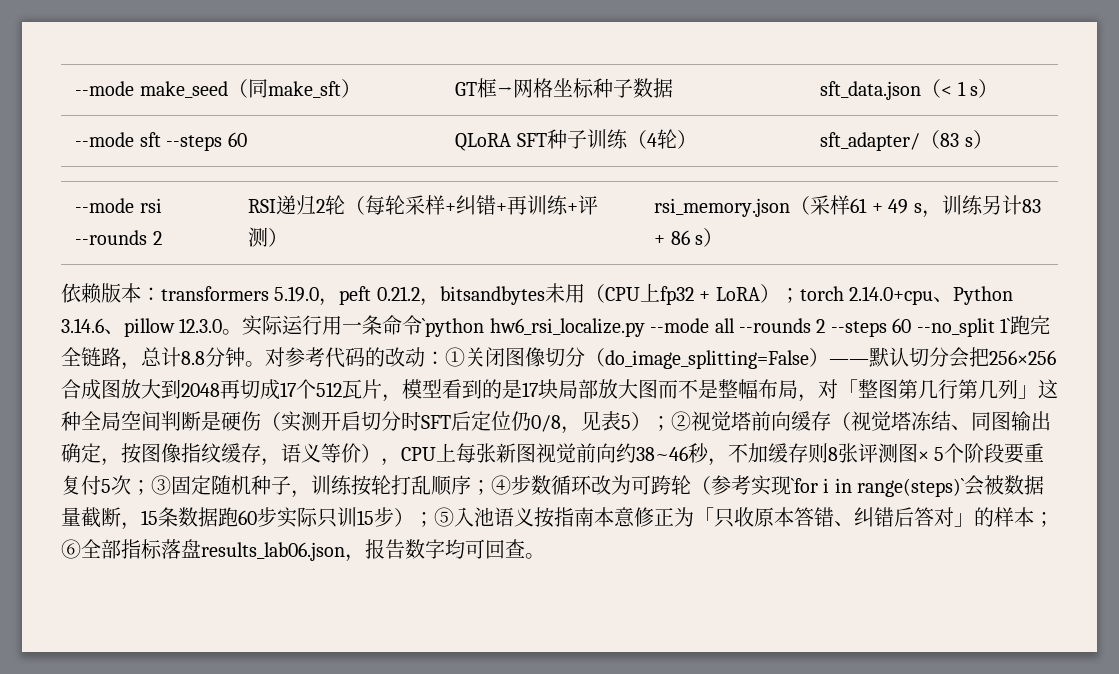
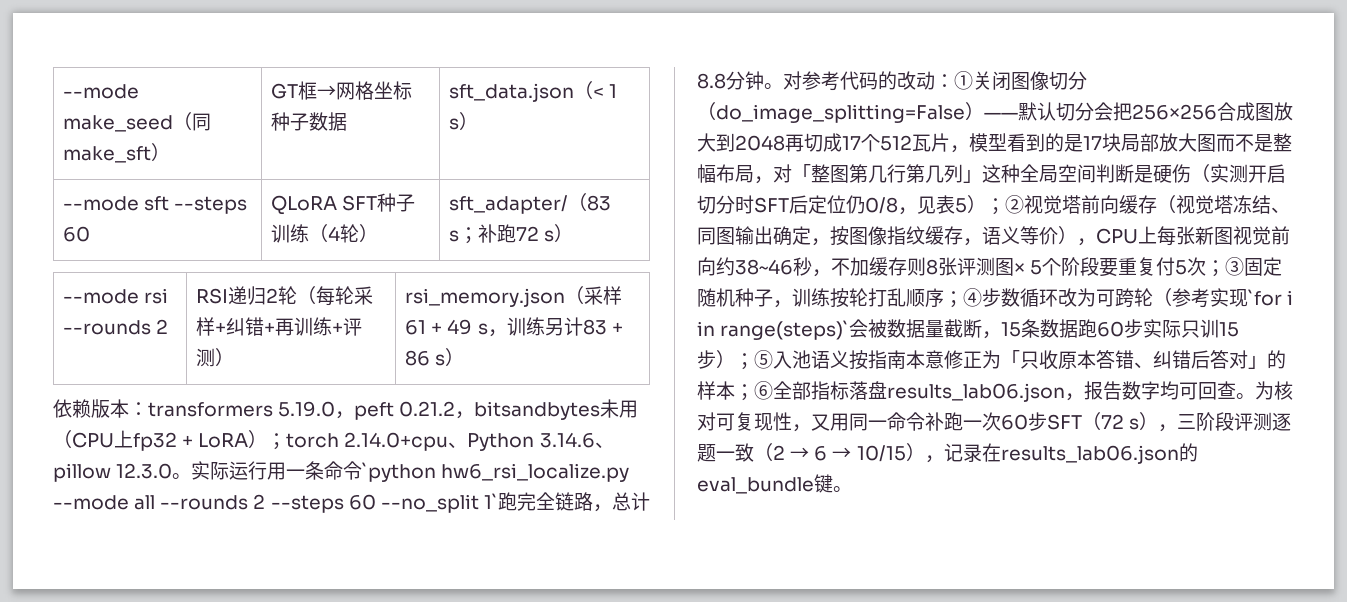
- --mode sft --steps 60 | QLoRA SFT种子训练（4轮） | sft_adapter/（83 s）
+ --mode sft --steps 60 | QLoRA SFT种子训练（4轮） | sft_adapter/（83 s；补跑72 s）
+ 为核对可复现性，又用同一命令补跑一次60步SFT（72 s），三阶段评测逐题一致（2 → 6 → 10/15），记录在results_lab06.json的eval_bundle键。

